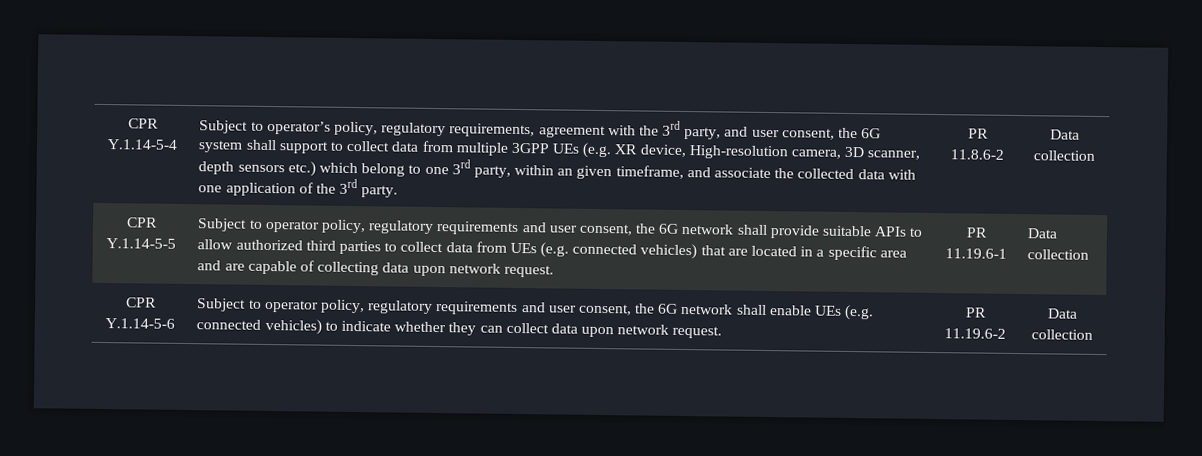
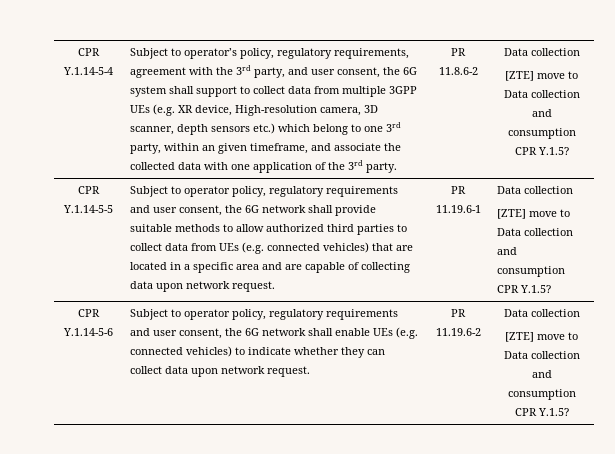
  PR 11.8.6-2 | Data collection
+ [ZTE] move to Data collection and consumption CPR Y.1.5?
- Subject to operator policy, regulatory requirements and user consent, the 6G network shall provide suitable APIs to allow authorized third parties to collect data from UEs (e.g. connected vehicles) that are located in a specific area and are capable of collecting data upon network request.
+ Subject to operator policy, regulatory requirements and user consent, the 6G network shall provide suitable methods to allow authorized third parties to collect data from UEs (e.g. connected vehicles) that are located in a specific area and are capable of collecting data upon network request.
  PR 11.19.6-1 | Data collection
+ [ZTE] move to Data collection and consumption CPR Y.1.5?
  PR 11.19.6-2 | Data collection
+ [ZTE] move to Data collection and consumption CPR Y.1.5?

